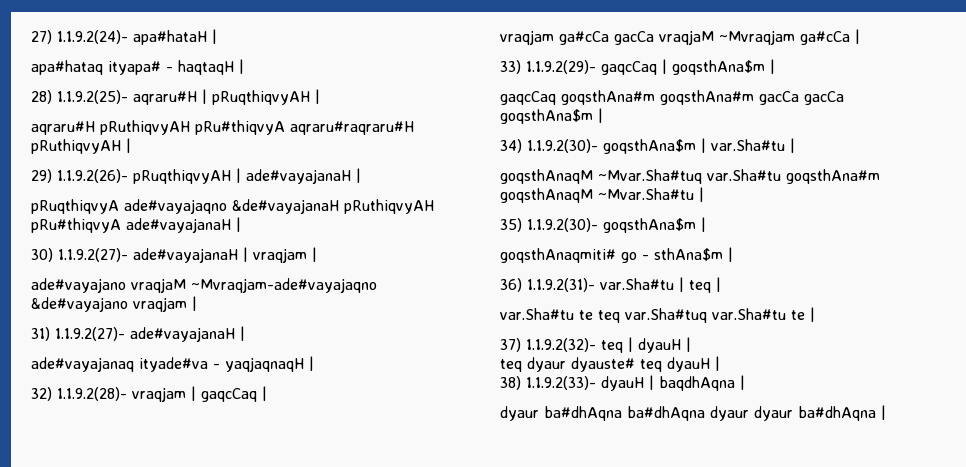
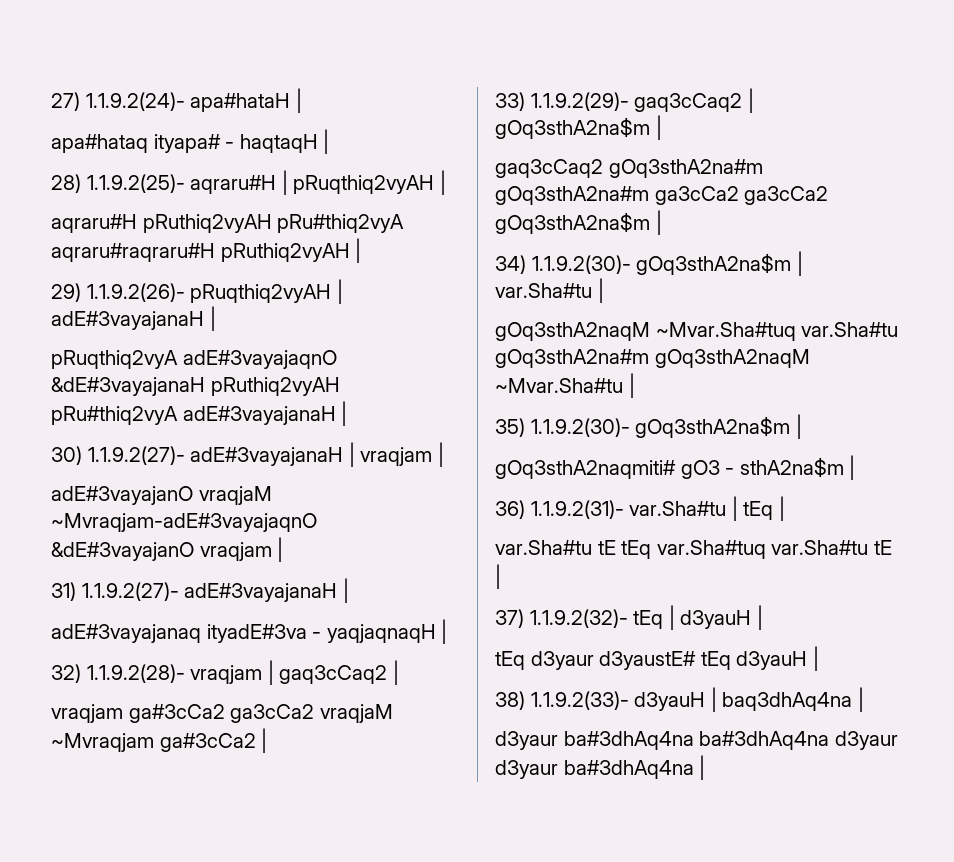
- 28) 1.1.9.2(25)- aqraru#H | pRuqthiqvyAH |
+ 28) 1.1.9.2(25)- aqraru#H | pRuqthiq2vyAH |
- aqraru#H pRuthiqvyAH pRu#thiqvyA aqraru#raqraru#H pRuthiqvyAH |
+ aqraru#H pRuthiq2vyAH pRu#thiq2vyA aqraru#raqraru#H pRuthiq2vyAH |
- 29) 1.1.9.2(26)- pRuqthiqvyAH | ade#vayajanaH |
- pRuqthiqvyA ade#vayajaqno &de#vayajanaH pRuthiqvyAH pRu#thiqvyA ade#vayajanaH |
+ 29) 1.1.9.2(26)- pRuqthiq2vyAH | adE#3vayajanaH |
+ pRuqthiq2vyA adE#3vayajaqnO &dE#3vayajanaH pRuthiq2vyAH pRu#thiq2vyA adE#3vayajanaH |
- 30) 1.1.9.2(27)- ade#vayajanaH | vraqjam |
+ 30) 1.1.9.2(27)- adE#3vayajanaH | vraqjam |
- ade#vayajano vraqjaM ~Mvraqjam-ade#vayajaqno &de#vayajano vraqjam |
+ adE#3vayajanO vraqjaM ~Mvraqjam-adE#3vayajaqnO &dE#3vayajanO vraqjam |
- 31) 1.1.9.2(27)- ade#vayajanaH |
- ade#vayajanaq ityade#va - yaqjaqnaqH |
+ 31) 1.1.9.2(27)- adE#3vayajanaH |
+ adE#3vayajanaq ityadE#3va - yaqjaqnaqH |
- 32) 1.1.9.2(28)- vraqjam | gaqcCaq |
+ 32) 1.1.9.2(28)- vraqjam | gaq3cCaq2 |
- vraqjam ga#cCa gacCa vraqjaM ~Mvraqjam ga#cCa |
+ vraqjam ga#3cCa2 ga3cCa2 vraqjaM ~Mvraqjam ga#3cCa2 |
- 33) 1.1.9.2(29)- gaqcCaq | goqsthAna$m |
- gaqcCaq goqsthAna#m goqsthAna#m gacCa gacCa goqsthAna$m |
+ 33) 1.1.9.2(29)- gaq3cCaq2 | gOq3sthA2na$m |
+ gaq3cCaq2 gOq3sthA2na#m gOq3sthA2na#m ga3cCa2 ga3cCa2 gOq3sthA2na$m |
- 34) 1.1.9.2(30)- goqsthAna$m | var.Sha#tu |
+ 34) 1.1.9.2(30)- gOq3sthA2na$m | var.Sha#tu |
- goqsthAnaqM ~Mvar.Sha#tuq var.Sha#tu goqsthAna#m goqsthAnaqM ~Mvar.Sha#tu |
+ gOq3sthA2naqM ~Mvar.Sha#tuq var.Sha#tu gOq3sthA2na#m gOq3sthA2naqM ~Mvar.Sha#tu |
- 35) 1.1.9.2(30)- goqsthAna$m |
- goqsthAnaqmiti# go - sthAna$m |
+ 35) 1.1.9.2(30)- gOq3sthA2na$m |
+ gOq3sthA2naqmiti# gO3 - sthA2na$m |
- 36) 1.1.9.2(31)- var.Sha#tu | teq |
+ 36) 1.1.9.2(31)- var.Sha#tu | tEq |
- var.Sha#tu te teq var.Sha#tuq var.Sha#tu te |
+ var.Sha#tu tE tEq var.Sha#tuq var.Sha#tu tE |
- 37) 1.1.9.2(32)- teq | dyauH |
- teq dyaur dyauste# teq dyauH |
- 38) 1.1.9.2(33)- dyauH | baqdhAqna |
- dyaur ba#dhAqna ba#dhAqna dyaur dyaur ba#dhAqna |
+ 37) 1.1.9.2(32)- tEq | d3yauH |
+ tEq d3yaur d3yaustE# tEq d3yauH |
+ 38) 1.1.9.2(33)- d3yauH | baq3dhAq4na |
+ d3yaur ba#3dhAq4na ba#3dhAq4na d3yaur d3yaur ba#3dhAq4na |

